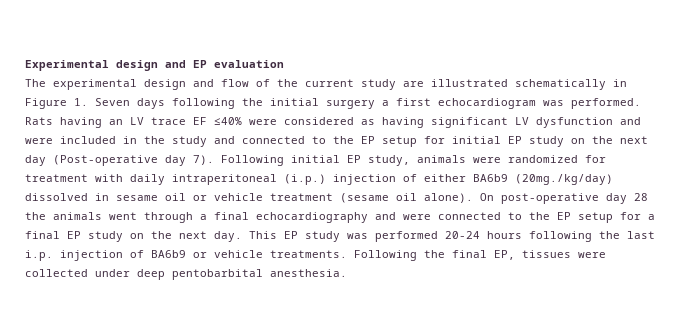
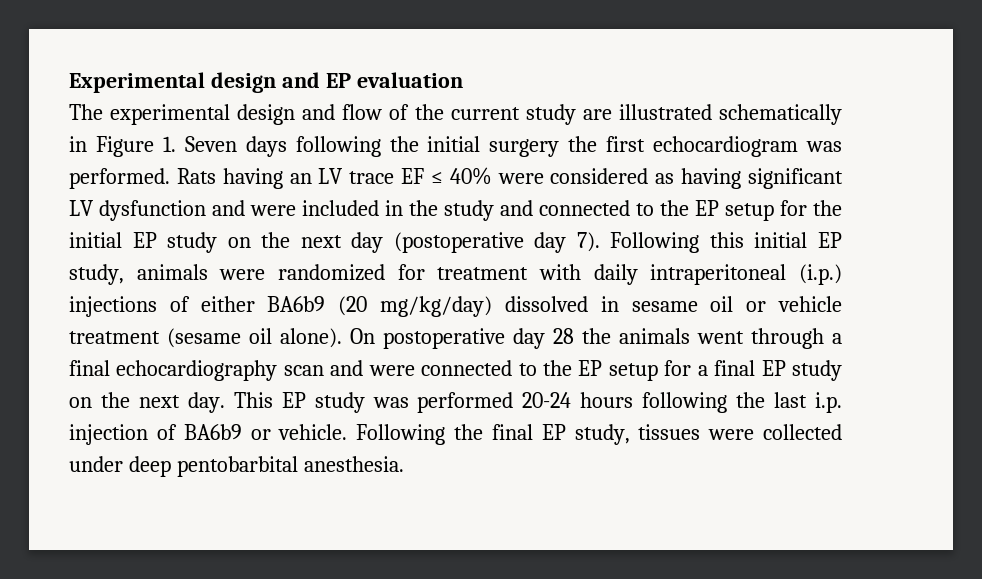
- The experimental design and flow of the current study are illustrated schematically in Figure 1. Seven days following the initial surgery a first echocardiogram was performed.
+ The experimental design and flow of the current study are illustrated schematically in Figure 1. Seven days following the initial surgery the first echocardiogram was performed.
- Rats having an LV trace EF ≤40% were considered as having significant LV dysfunction and were included in the study and connected to the EP setup for initial EP study on the next day (Post-operative day 7).
+ Rats having an LV trace EF ≤ 40% were considered as having significant LV dysfunction and were included in the study and connected to the EP setup for the initial EP study on the next day (postoperative day 7).
- Following initial EP study, animals were randomized for treatment with daily intraperitoneal (i.p.) injection of either BA6b9 (20mg./kg/day) dissolved in sesame oil or vehicle treatment (sesame oil alone).
+ Following this initial EP study, animals were randomized for treatment with daily intraperitoneal (i.p.) injections of either BA6b9 (20 mg/kg/day) dissolved in sesame oil or vehicle treatment (sesame oil alone).
- On post-operative day 28 the animals went through a final echocardiography and were connected to the EP setup for a final EP study on the next day.
+ On postoperative day 28 the animals went through a final echocardiography scan and were connected to the EP setup for a final EP study on the next day.
- This EP study was performed 20-24 hours following the last i.p. injection of BA6b9 or vehicle treatments.
+ This EP study was performed 20-24 hours following the last i.p. injection of BA6b9 or vehicle.
- Following the final EP, tissues were collected under deep pentobarbital anesthesia.
+ Following the final EP study, tissues were collected under deep pentobarbital anesthesia.

